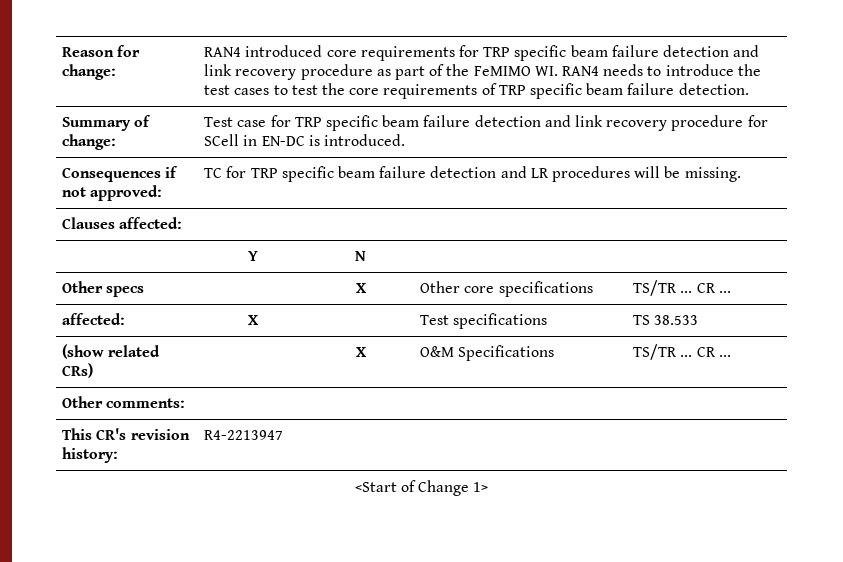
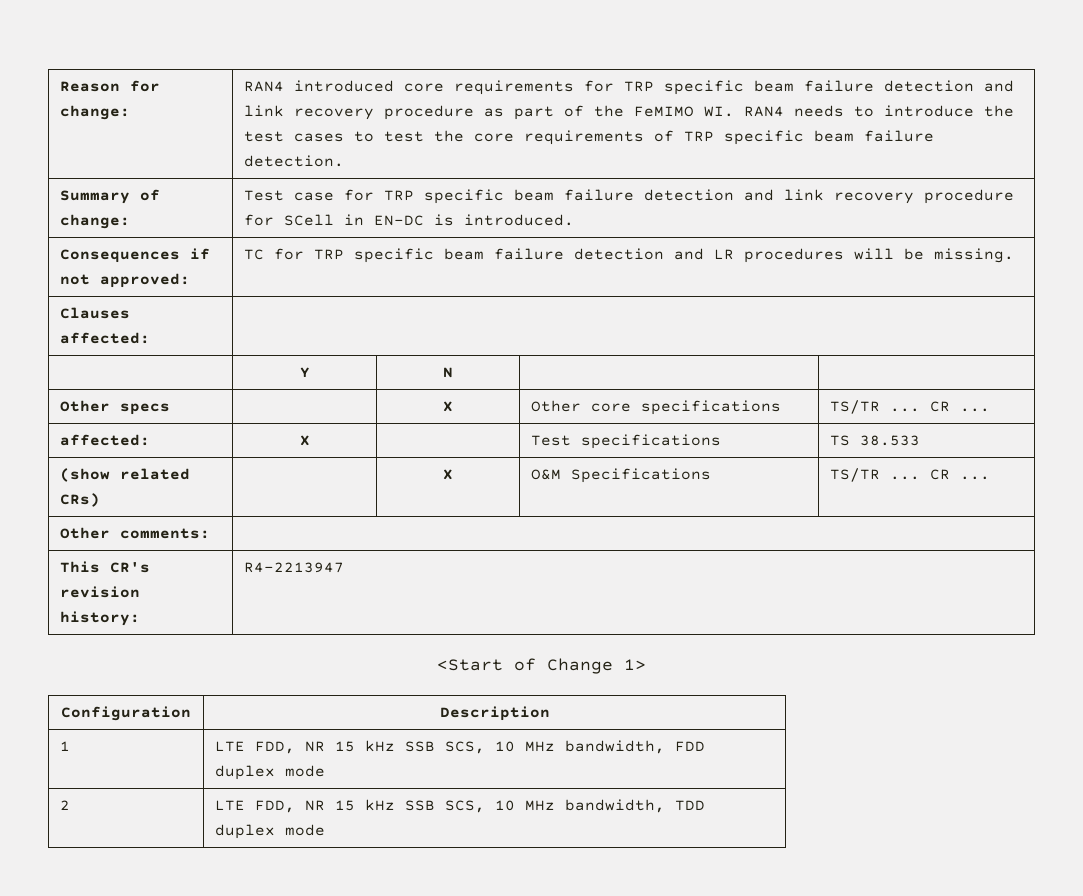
+ Configuration | Description
+ 1 | LTE FDD, NR 15 kHz SSB SCS, 10 MHz bandwidth, FDD duplex mode
+ 2 | LTE FDD, NR 15 kHz SSB SCS, 10 MHz bandwidth, TDD duplex mode

